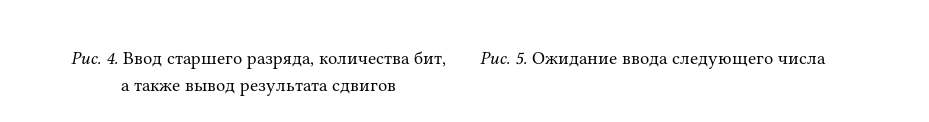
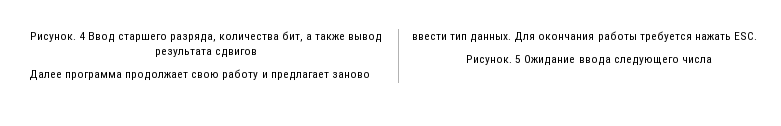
- Рис. 4. Ввод старшего разряда, количества бит, а также вывод результата сдвигов
+ Рисунок. 4 Ввод старшего разряда, количества бит, а также вывод результата сдвигов
- Рис. 5. Ожидание ввода следующего числа
+ Далее программа продолжает свою работу и предлагает заново ввести тип данных. Для окончания работы требуется нажать ESC.
+ Рисунок. 5 Ожидание ввода следующего числа

